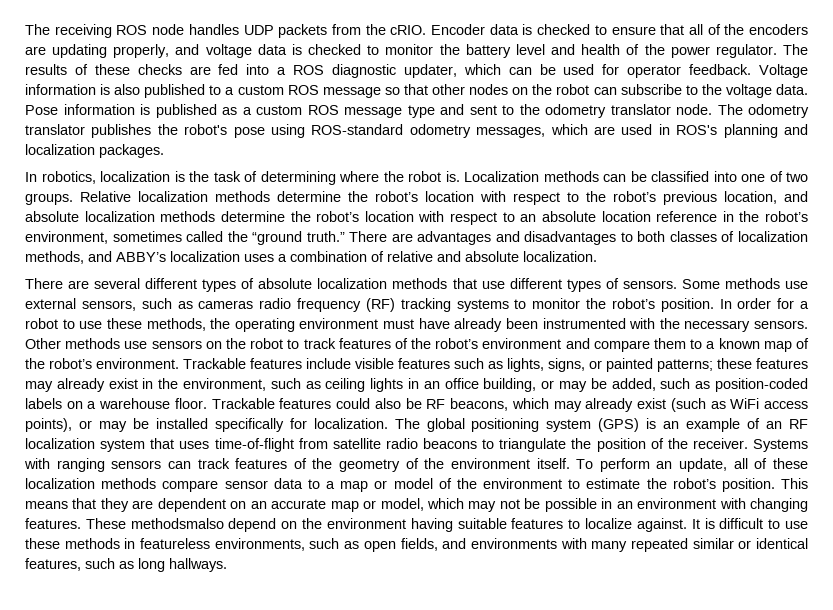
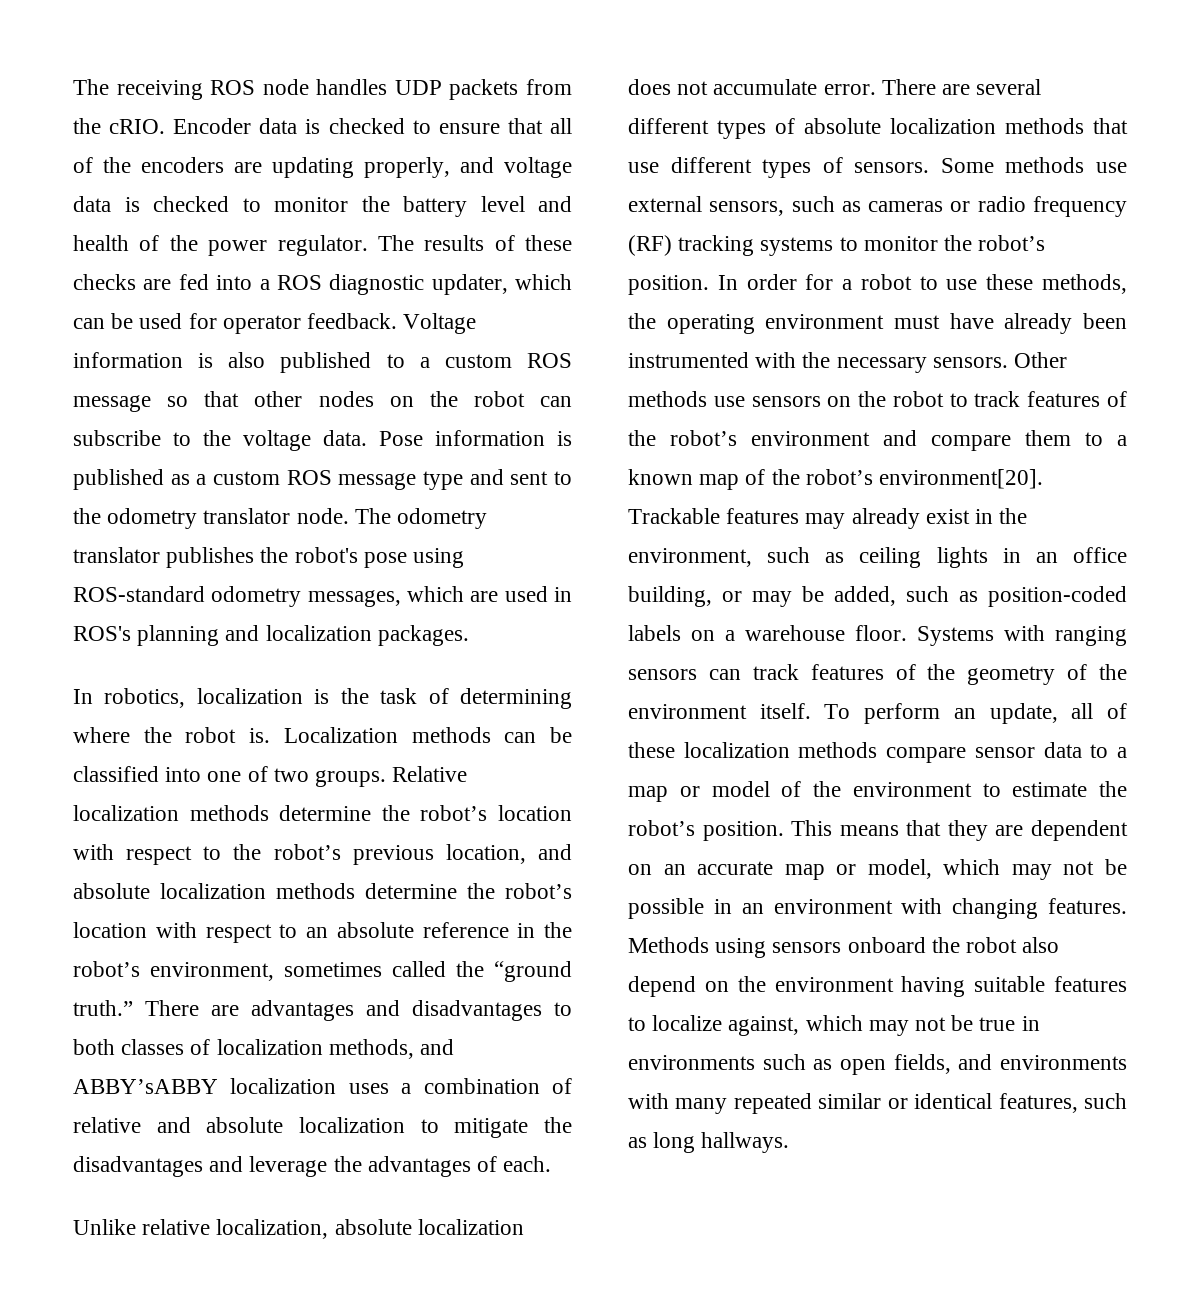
- Relative localization methods determine the robot’s location with respect to the robot’s previous location, and absolute localization methods determine the robot’s location with respect to an absolute location reference in the robot’s environment, sometimes called the “ground truth.”
+ Relative localization methods determine the robot’s location with respect to the robot’s previous location, and absolute localization methods determine the robot’s location with respect to an absolute reference in the robot’s environment, sometimes called the “ground truth.”
- There are advantages and disadvantages to both classes of localization methods, and ABBY’s localization uses a combination of relative and absolute localization.
- There are several different types of absolute localization methods that use different types of sensors.
+ There are advantages and disadvantages to both classes of localization methods, and ABBY’sABBY localization uses a combination of relative and absolute localization to mitigate the disadvantages and leverage the advantages of each.
+ Unlike relative localization, absolute localization does not accumulate error. There are several different types of absolute localization methods that use different types of sensors.
- Some methods use external sensors, such as cameras radio frequency (RF) tracking systems to monitor the robot’s position.
+ Some methods use external sensors, such as cameras or radio frequency (RF) tracking systems to monitor the robot’s position.
- Other methods use sensors on the robot to track features of the robot’s environment and compare them to a known map of the robot’s environment. Trackable features include visible features such as lights, signs, or painted patterns; these features may already exist in the environment, such as ceiling lights in an office building, or may be added, such as position-coded labels on a warehouse floor.
+ Other methods use sensors on the robot to track features of the robot’s environment and compare them to a known map of the robot’s environment[20]. Trackable features may already exist in the environment, such as ceiling lights in an office building, or may be added, such as position-coded labels on a warehouse floor.
- Trackable features could also be RF beacons, which may already exist (such as WiFi access points), or may be installed specifically for localization. The global positioning system (GPS) is an example of an RF localization system that uses time-of-flight from satellite radio beacons to triangulate the position of the receiver.
- These methodsmalso depend on the environment having suitable features to localize against. It is difficult to use these methods in featureless environments, such as open fields, and environments with many repeated similar or identical features, such as long hallways.
+ Methods using sensors onboard the robot also depend on the environment having suitable features to localize against, which may not be true in environments such as open fields, and environments with many repeated similar or identical features, such as long hallways.

